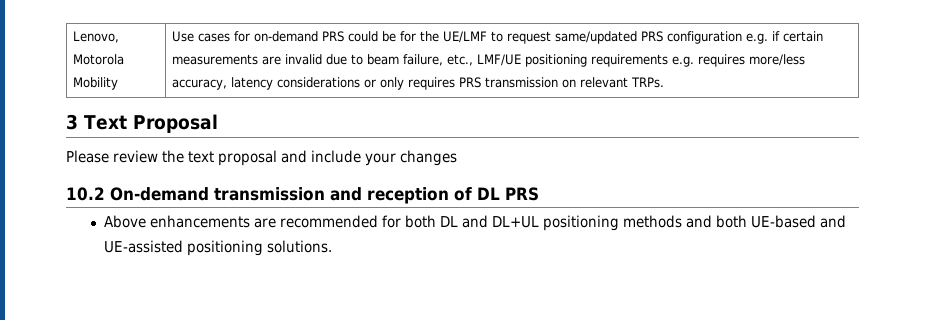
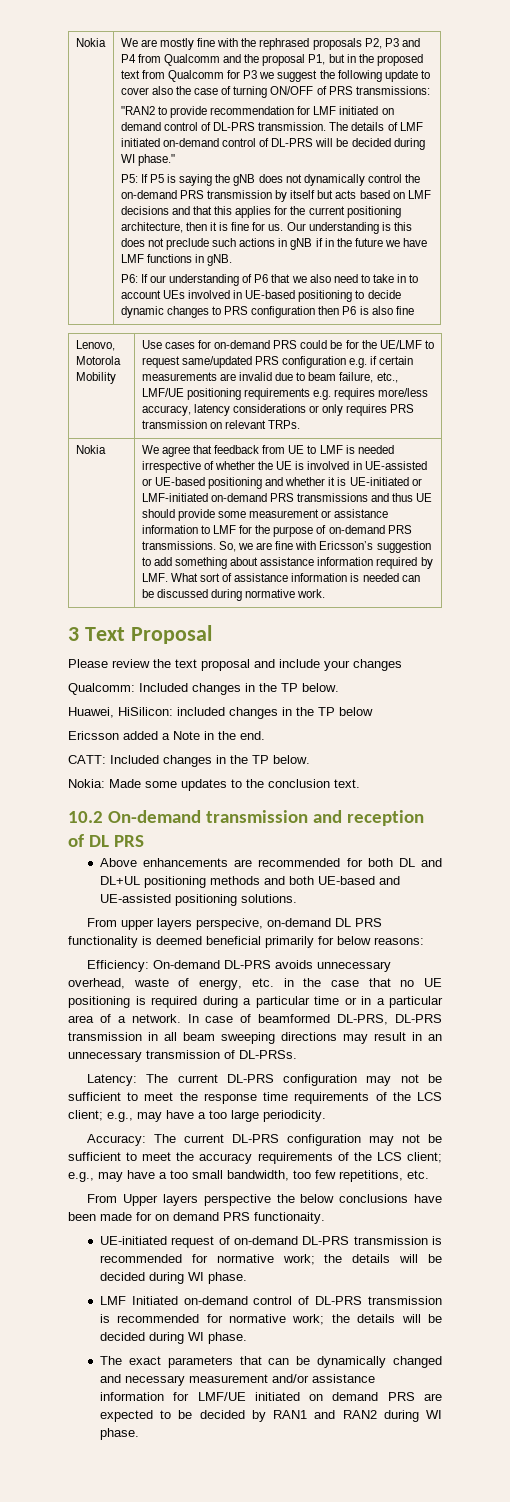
+ Nokia | We are mostly fine with the rephrased proposals P2, P3 and P4 from Qualcomm and the proposal P1, but in the proposed text from Qualcomm for P3 we suggest the following update to cover also the case of turning ON/OFF of PRS transmissions:
+ "RAN2 to provide recommendation for LMF initiated on demand control of DL-PRS transmission. The details of LMF initiated on-demand control of DL-PRS will be decided during WI phase."
+ P5: If P5 is saying the gNB does not dynamically control the on-demand PRS transmission by itself but acts based on LMF decisions and that this applies for the current positioning architecture, then it is fine for us. Our understanding is this does not preclude such actions in gNB if in the future we have LMF functions in gNB.
+ P6: If our understanding of P6 that we also need to take in to account UEs involved in UE-based positioning to decide dynamic changes to PRS configuration then P6 is also fine
+ Nokia | We agree that feedback from UE to LMF is needed irrespective of whether the UE is involved in UE-assisted or UE-based positioning and whether it is UE-initiated or LMF-initiated on-demand PRS transmissions and thus UE should provide some measurement or assistance information to LMF for the purpose of on-demand PRS transmissions. So, we are fine with Ericsson’s suggestion to add something about assistance information required by LMF. What sort of assistance information is needed can be discussed during normative work.
+ Qualcomm: Included changes in the TP below.
+ Huawei, HiSilicon: included changes in the TP below
+ Ericsson added a Note in the end.
+ CATT: Included changes in the TP below.
+ Nokia: Made some updates to the conclusion text.
+ From upper layers perspecive, on-demand DL PRS functionality is deemed beneficial primarily for below reasons:
+ Efficiency: On-demand DL-PRS avoids unnecessary overhead, waste of energy, etc. in the case that no UE positioning is required during a particular time or in a particular area of a network. In case of beamformed DL-PRS, DL-PRS transmission in all beam sweeping directions may result in an unnecessary transmission of DL-PRSs.
+ Latency: The current DL-PRS configuration may not be sufficient to meet the response time requirements of the LCS client; e.g., may have a too large periodicity.
+ Accuracy: The current DL-PRS configuration may not be sufficient to meet the accuracy requirements of the LCS client; e.g., may have a too small bandwidth, too few repetitions, etc.
+ From Upper layers perspective the below conclusions have been made for on demand PRS functionaity.
+ UE-initiated request of on-demand DL-PRS transmission is recommended for normative work; the details will be decided during WI phase.
+ LMF Initiated on-demand control of DL-PRS transmission is recommended for normative work; the details will be decided during WI phase.
+ The exact parameters that can be dynamically changed and necessary measurement and/or assistance information for LMF/UE initiated on demand PRS are expected to be decided by RAN1 and RAN2 during WI phase.

